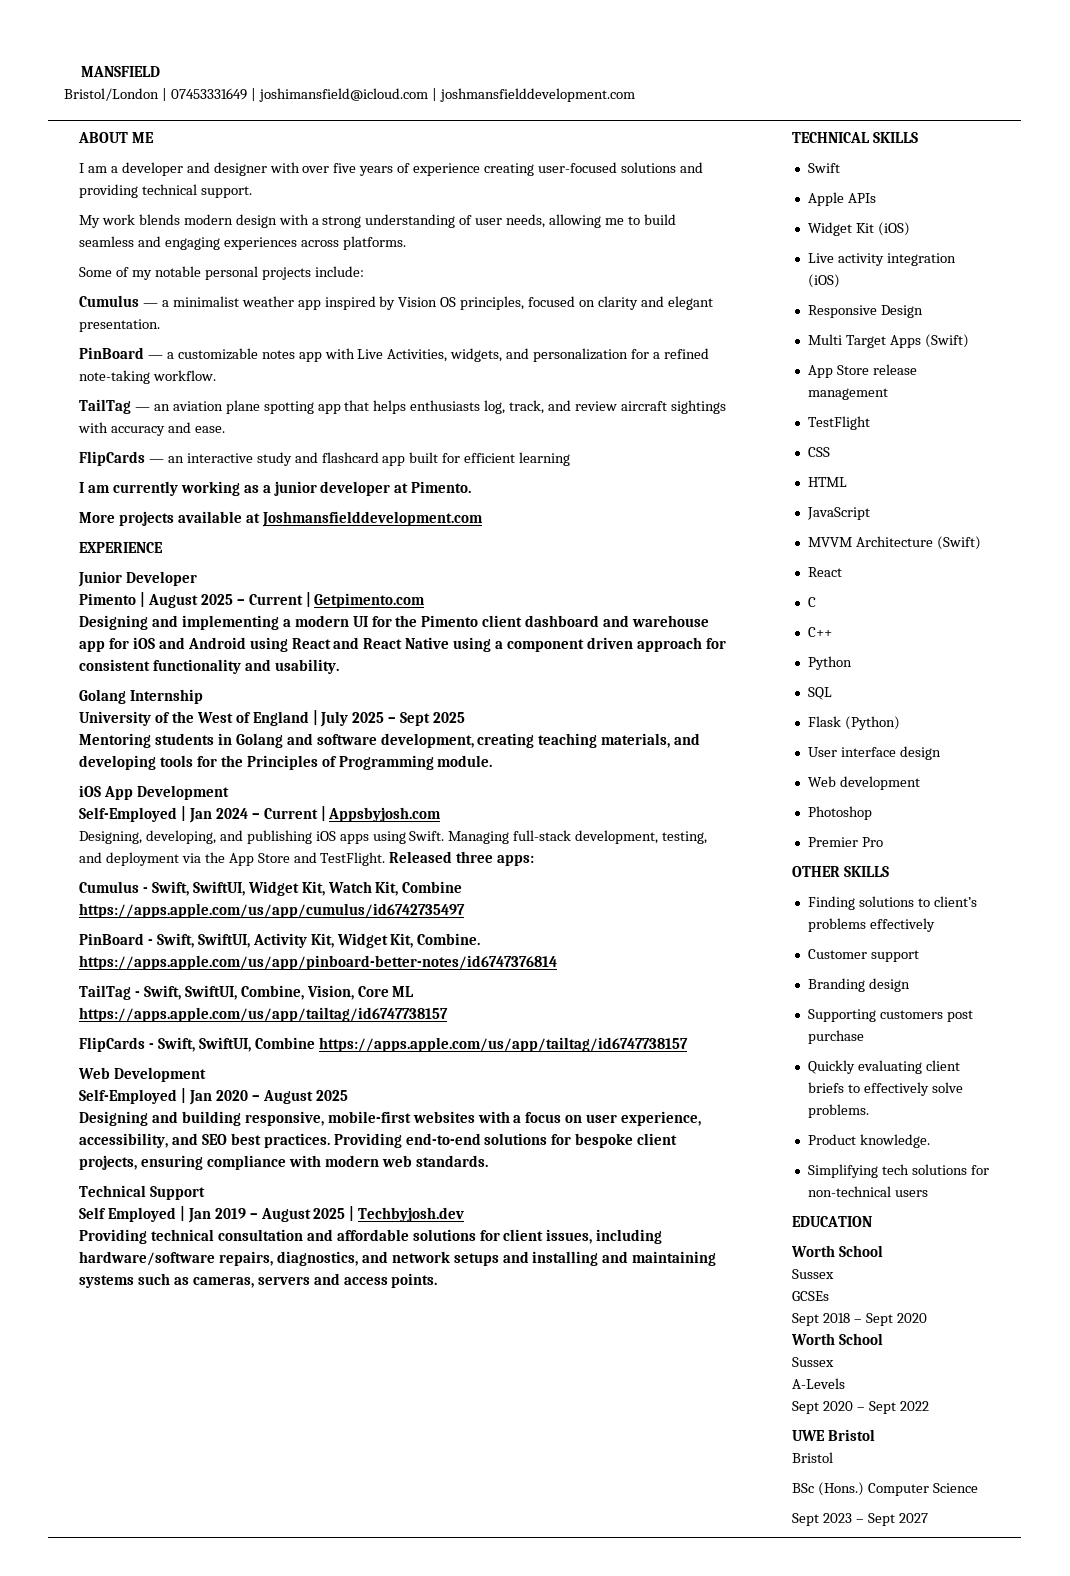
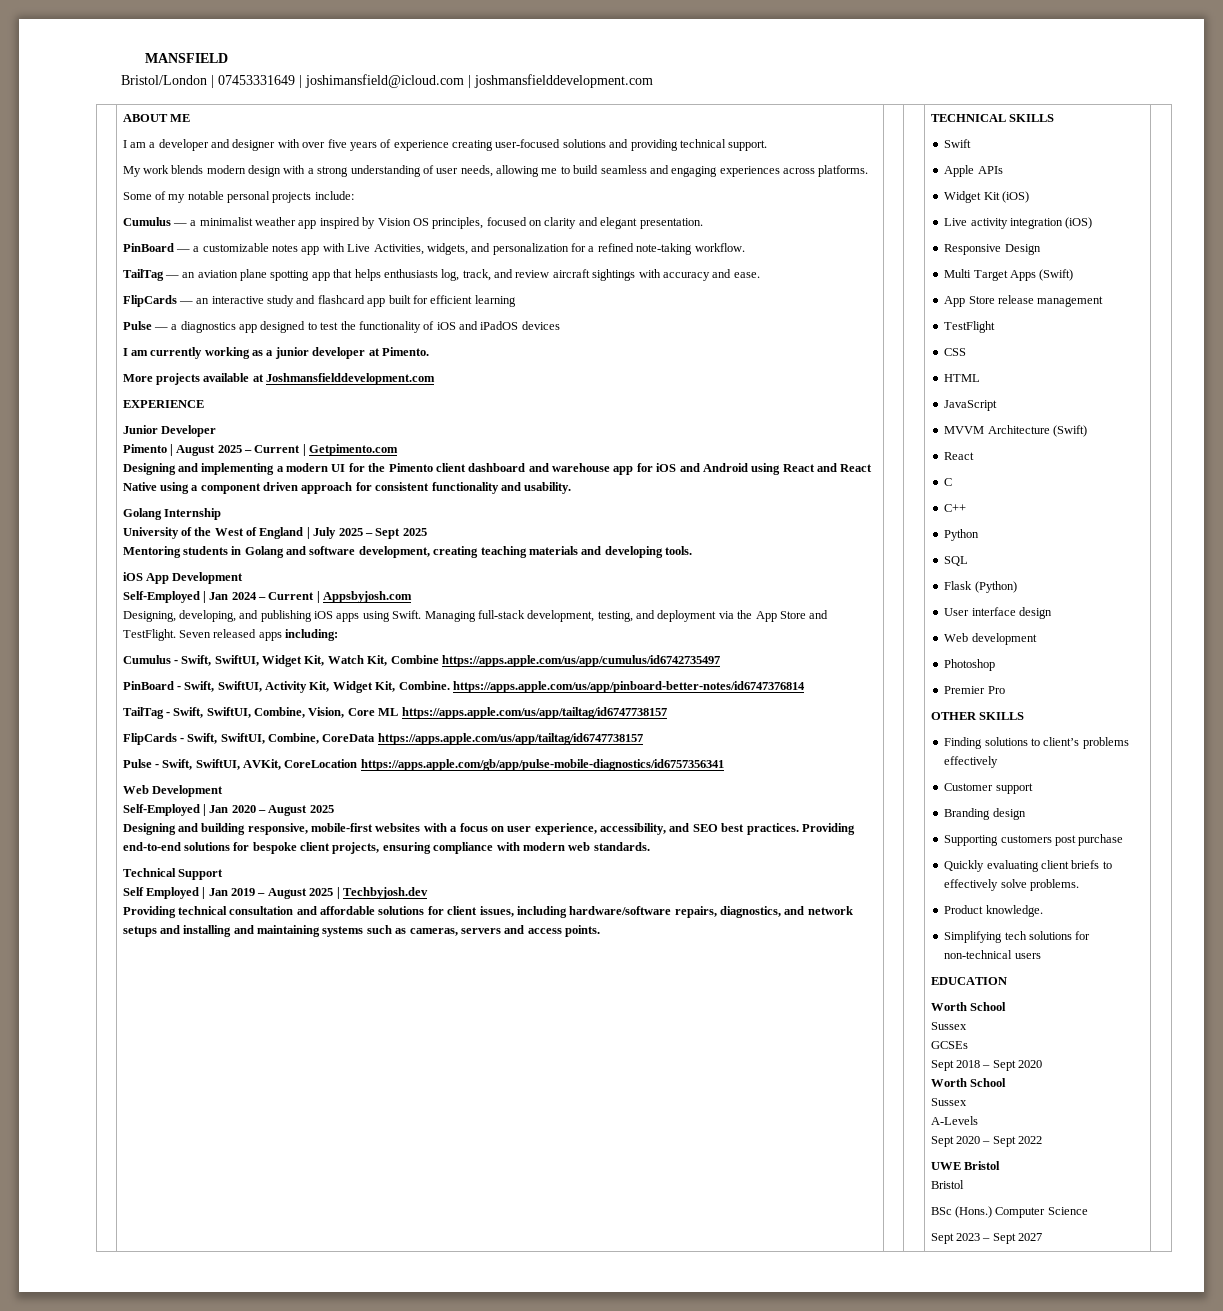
+ Pulse — a diagnostics app designed to test the functionality of iOS and iPadOS devices
- Mentoring students in Golang and software development, creating teaching materials, and developing tools for the Principles of Programming module.
+ Mentoring students in Golang and software development, creating teaching materials and developing tools.
- Released three apps:
+ Seven released apps including:
- FlipCards - Swift, SwiftUI, Combine https://apps.apple.com/us/app/tailtag/id6747738157
+ FlipCards - Swift, SwiftUI, Combine, CoreData https://apps.apple.com/us/app/tailtag/id6747738157
+ Pulse - Swift, SwiftUI, AVKit, CoreLocation https://apps.apple.com/gb/app/pulse-mobile-diagnostics/id6757356341

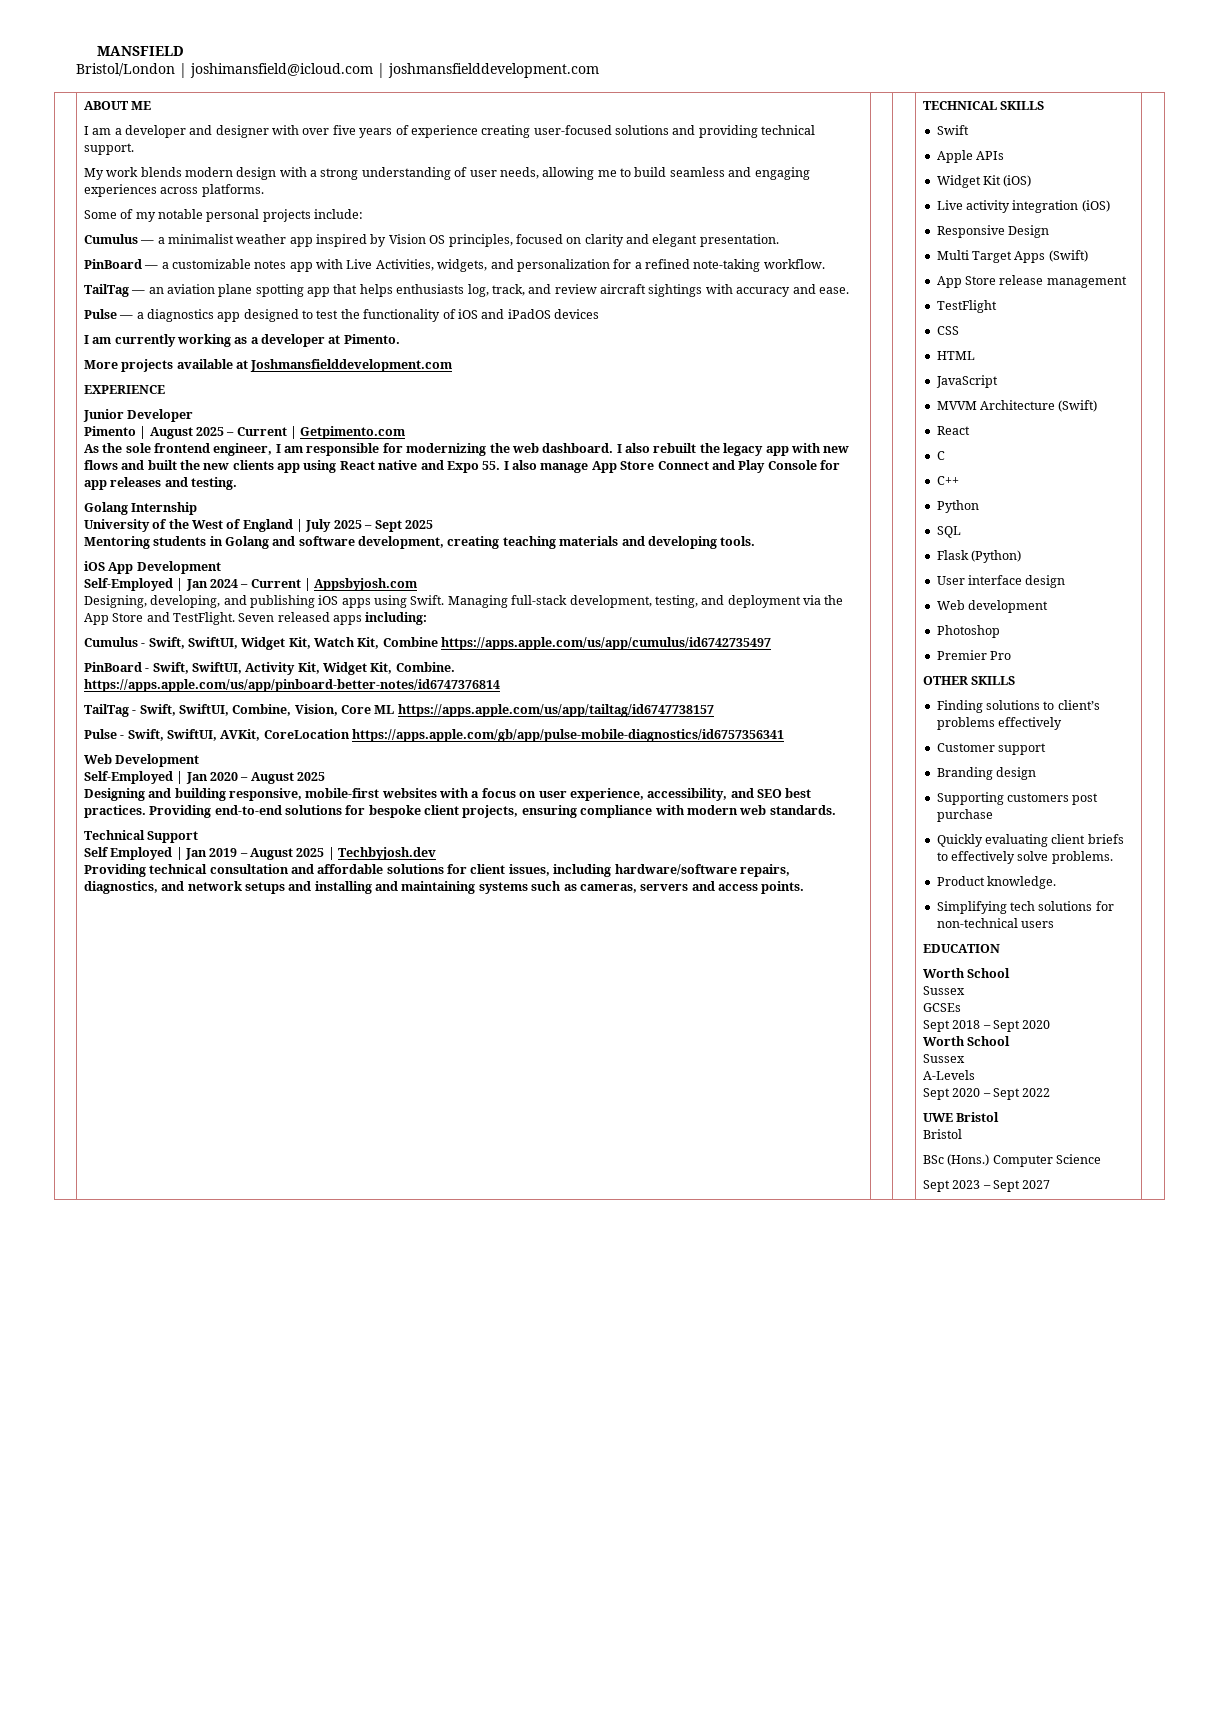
- Bristol/London | 07453331649 | joshimansfield@icloud.com | joshmansfielddevelopment.com
+ Bristol/London | joshimansfield@icloud.com | joshmansfielddevelopment.com
- FlipCards — an interactive study and flashcard app built for efficient learning
- I am currently working as a junior developer at Pimento.
+ I am currently working as a developer at Pimento.
- Designing and implementing a modern UI for the Pimento client dashboard and warehouse app for iOS and Android using React and React Native using a component driven approach for consistent functionality and usability.
+ As the sole frontend engineer, I am responsible for modernizing the web dashboard. I also rebuilt the legacy app with new flows and built the new clients app using React native and Expo 55. I also manage App Store Connect and Play Console for app releases and testing.
- FlipCards - Swift, SwiftUI, Combine, CoreData https://apps.apple.com/us/app/tailtag/id6747738157

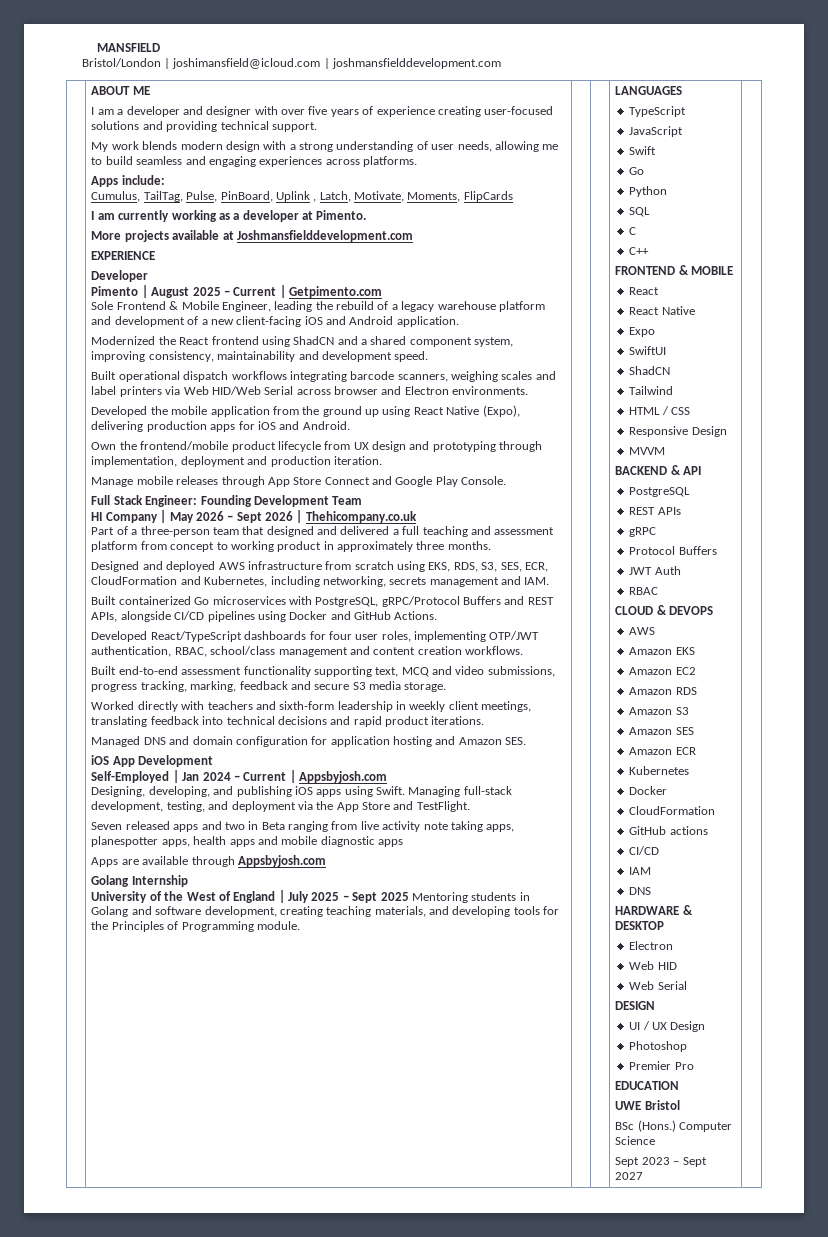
- Some of my notable personal projects include:
- Cumulus — a minimalist weather app inspired by Vision OS principles, focused on clarity and elegant presentation.
- PinBoard — a customizable notes app with Live Activities, widgets, and personalization for a refined note-taking workflow.
- TailTag — an aviation plane spotting app that helps enthusiasts log, track, and review aircraft sightings with accuracy and ease.
- Pulse — a diagnostics app designed to test the functionality of iOS and iPadOS devices
+ Apps include:
+ Cumulus, TailTag, Pulse, PinBoard, Uplink , Latch, Motivate, Moments, FlipCards
- Junior Developer
+ Developer
- As the sole frontend engineer, I am responsible for modernizing the web dashboard. I also rebuilt the legacy app with new flows and built the new clients app using React native and Expo 55. I also manage App Store Connect and Play Console for app releases and testing.
- Golang Internship
- University of the West of England | July 2025 – Sept 2025
- Mentoring students in Golang and software development, creating teaching materials and developing tools.
+ Sole Frontend & Mobile Engineer, leading the rebuild of a legacy warehouse platform and development of a new client-facing iOS and Android application.
+ Modernized the React frontend using ShadCN and a shared component system, improving consistency, maintainability and development speed.
+ Built operational dispatch workflows integrating barcode scanners, weighing scales and label printers via Web HID/Web Serial across browser and Electron environments.
+ Developed the mobile application from the ground up using React Native (Expo), delivering production apps for iOS and Android.
+ Own the frontend/mobile product lifecycle from UX design and prototyping through implementation, deployment and production iteration.
+ Manage mobile releases through App Store Connect and Google Play Console.
+ Full Stack Engineer: Founding Development Team
+ HI Company | May 2026 – Sept 2026 | Thehicompany.co.uk
+ Part of a three-person team that designed and delivered a full teaching and assessment platform from concept to working product in approximately three months.
+ Designed and deployed AWS infrastructure from scratch using EKS, RDS, S3, SES, ECR, CloudFormation and Kubernetes, including networking, secrets management and IAM.
+ Built containerized Go microservices with PostgreSQL, gRPC/Protocol Buffers and REST APIs, alongside CI/CD pipelines using Docker and GitHub Actions.
+ Developed React/TypeScript dashboards for four user roles, implementing OTP/JWT authentication, RBAC, school/class management and content creation workflows.
+ Built end-to-end assessment functionality supporting text, MCQ and video submissions, progress tracking, marking, feedback and secure S3 media storage.
+ Worked directly with teachers and sixth-form leadership in weekly client meetings, translating feedback into technical decisions and rapid product iterations.
+ Managed DNS and domain configuration for application hosting and Amazon SES.
- Managing full-stack development, testing, and deployment via the App Store and TestFlight. Seven released apps including:
- Cumulus - Swift, SwiftUI, Widget Kit, Watch Kit, Combine https://apps.apple.com/us/app/cumulus/id6742735497
- PinBoard - Swift, SwiftUI, Activity Kit, Widget Kit, Combine. https://apps.apple.com/us/app/pinboard-better-notes/id6747376814
- TailTag - Swift, SwiftUI, Combine, Vision, Core ML https://apps.apple.com/us/app/tailtag/id6747738157
- Pulse - Swift, SwiftUI, AVKit, CoreLocation https://apps.apple.com/gb/app/pulse-mobile-diagnostics/id6757356341
- Web Development
- Self-Employed | Jan 2020 – August 2025
- Designing and building responsive, mobile-first websites with a focus on user experience, accessibility, and SEO best practices. Providing end-to-end solutions for bespoke client projects, ensuring compliance with modern web standards.
- Technical Support
- Self Employed | Jan 2019 – August 2025 | Techbyjosh.dev
- Providing technical consultation and affordable solutions for client issues, including hardware/software repairs, diagnostics, and network setups and installing and maintaining systems such as cameras, servers and access points. | | | TECHNICAL SKILLS
+ Managing full-stack development, testing, and deployment via the App Store and TestFlight.
+ Seven released apps and two in Beta ranging from live activity note taking apps, planespotter apps, health apps and mobile diagnostic apps
+ Apps are available through Appsbyjosh.com
+ Golang Internship
+ University of the West of England | July 2025 – Sept 2025 Mentoring students in Golang and software development, creating teaching materials, and developing tools for the Principles of Programming module. | | | LANGUAGES
+ TypeScript
+ JavaScript
  Swift
- Apple APIs
- Widget Kit (iOS)
- Live activity integration (iOS)
- Responsive Design
- Multi Target Apps (Swift)
- App Store release management
- TestFlight
- CSS
- HTML
- JavaScript
- MVVM Architecture (Swift)
- React
+ Go
+ Python
+ SQL
  C
  C++
- Python
- SQL
- Flask (Python)
- User interface design
- Web development
+ FRONTEND & MOBILE
+ React
+ React Native
+ Expo
+ SwiftUI
+ ShadCN
+ Tailwind
+ HTML / CSS
+ Responsive Design
+ MVVM
+ BACKEND & API
+ PostgreSQL
+ REST APIs
+ gRPC
+ Protocol Buffers
+ JWT Auth
+ RBAC
+ CLOUD & DEVOPS
+ AWS
+ Amazon EKS
+ Amazon EC2
+ Amazon RDS
+ Amazon S3
+ Amazon SES
+ Amazon ECR
+ Kubernetes
+ Docker
+ CloudFormation
+ GitHub actions
+ CI/CD
+ IAM
+ DNS
+ HARDWARE & DESKTOP
+ Electron
+ Web HID
+ Web Serial
+ DESIGN
+ UI / UX Design
  Photoshop
  Premier Pro
- OTHER SKILLS
- Finding solutions to client’s problems effectively
- Customer support
- Branding design
- Supporting customers post purchase
- Quickly evaluating client briefs to effectively solve problems.
- Product knowledge.
- Simplifying tech solutions for non-technical users
  EDUCATION
- Worth School
- Sussex
- GCSEs
- Sept 2018 – Sept 2020
- Worth School
- Sussex
- A-Levels
- Sept 2020 – Sept 2022
  UWE Bristol
- Bristol

